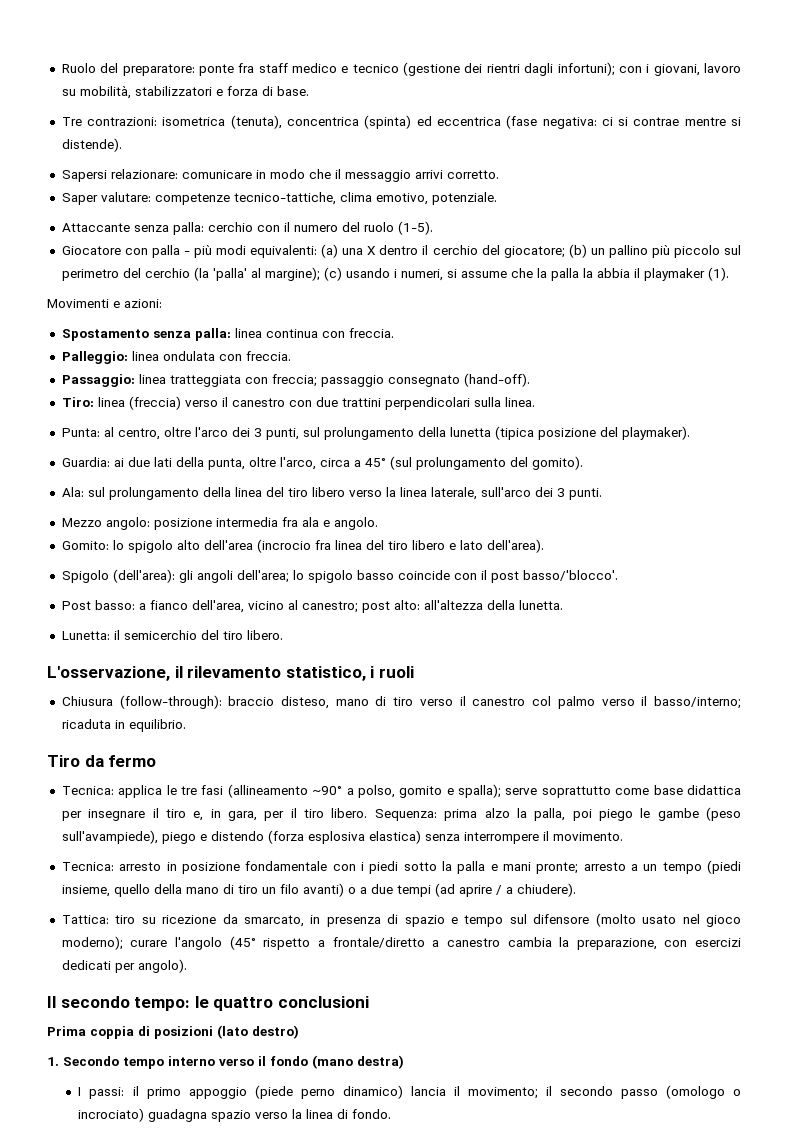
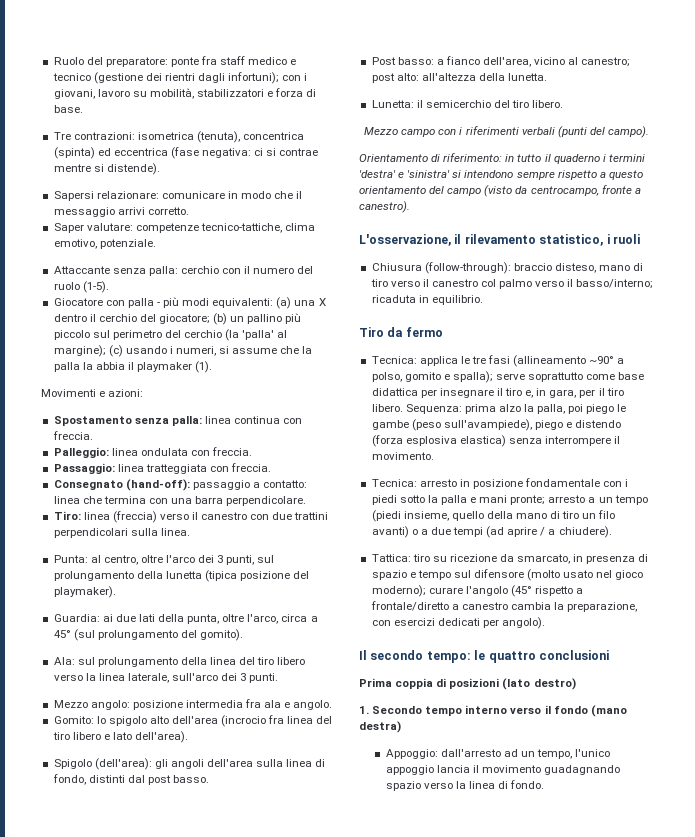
- Passaggio: linea tratteggiata con freccia; passaggio consegnato (hand-off).
+ Passaggio: linea tratteggiata con freccia.
+ Consegnato (hand-off): passaggio a contatto: linea che termina con una barra perpendicolare.
- Spigolo (dell'area): gli angoli dell'area; lo spigolo basso coincide con il post basso/'blocco'.
+ Spigolo (dell'area): gli angoli dell'area sulla linea di fondo, distinti dal post basso.
+ Mezzo campo con i riferimenti verbali (punti del campo).
+ Orientamento di riferimento: in tutto il quaderno i termini 'destra' e 'sinistra' si intendono sempre rispetto a questo orientamento del campo (visto da centrocampo, fronte a canestro).
- I passi: il primo appoggio (piede perno dinamico) lancia il movimento; il secondo passo (omologo o incrociato) guadagna spazio verso la linea di fondo.
+ Appoggio: dall'arresto ad un tempo, l'unico appoggio lancia il movimento guadagnando spazio verso la linea di fondo.

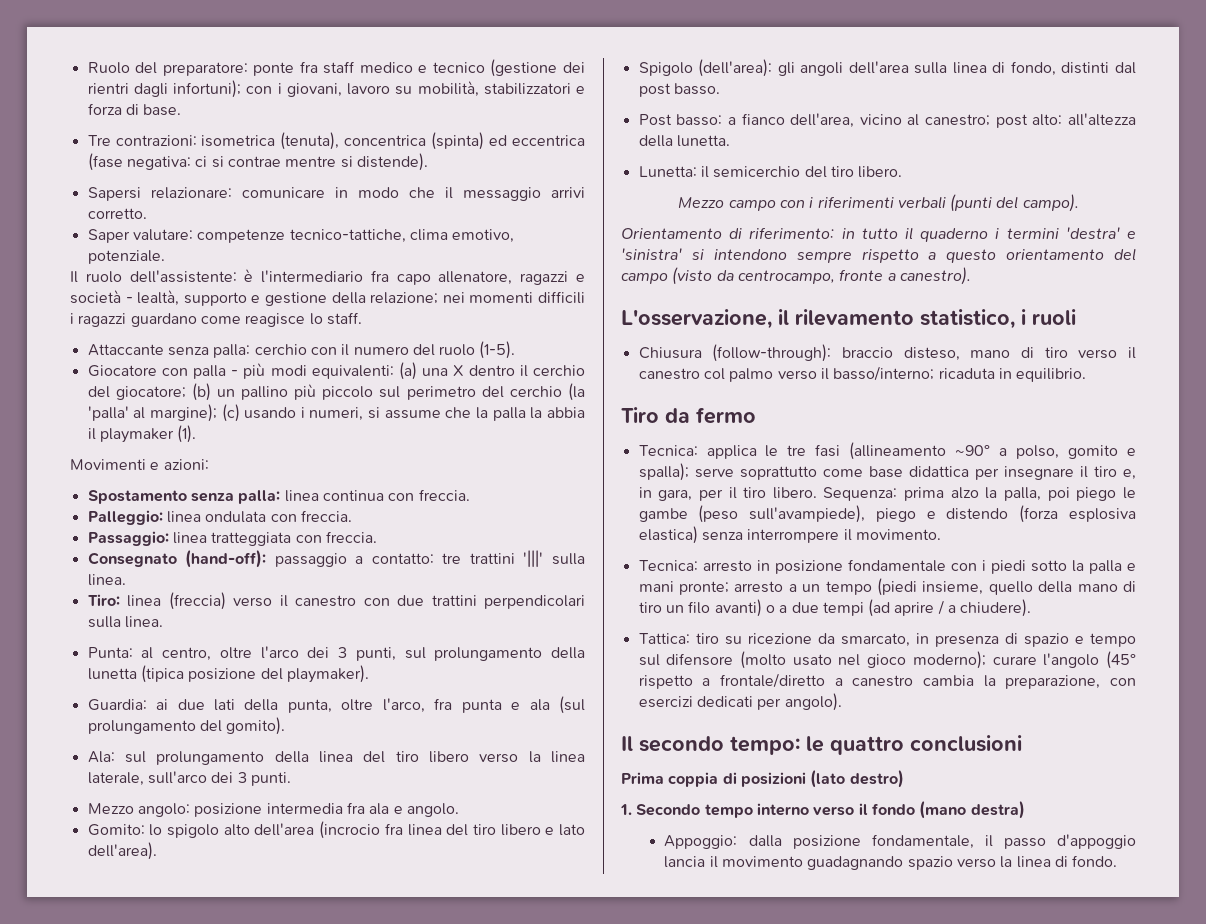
+ Il ruolo dell'assistente: è l'intermediario fra capo allenatore, ragazzi e società - lealtà, supporto e gestione della relazione; nei momenti difficili i ragazzi guardano come reagisce lo staff.
- Consegnato (hand-off): passaggio a contatto: linea che termina con una barra perpendicolare.
+ Consegnato (hand-off): passaggio a contatto: tre trattini '|||' sulla linea.
- Guardia: ai due lati della punta, oltre l'arco, circa a 45° (sul prolungamento del gomito).
+ Guardia: ai due lati della punta, oltre l'arco, fra punta e ala (sul prolungamento del gomito).
- Appoggio: dall'arresto ad un tempo, l'unico appoggio lancia il movimento guadagnando spazio verso la linea di fondo.
+ Appoggio: dalla posizione fondamentale, il passo d'appoggio lancia il movimento guadagnando spazio verso la linea di fondo.

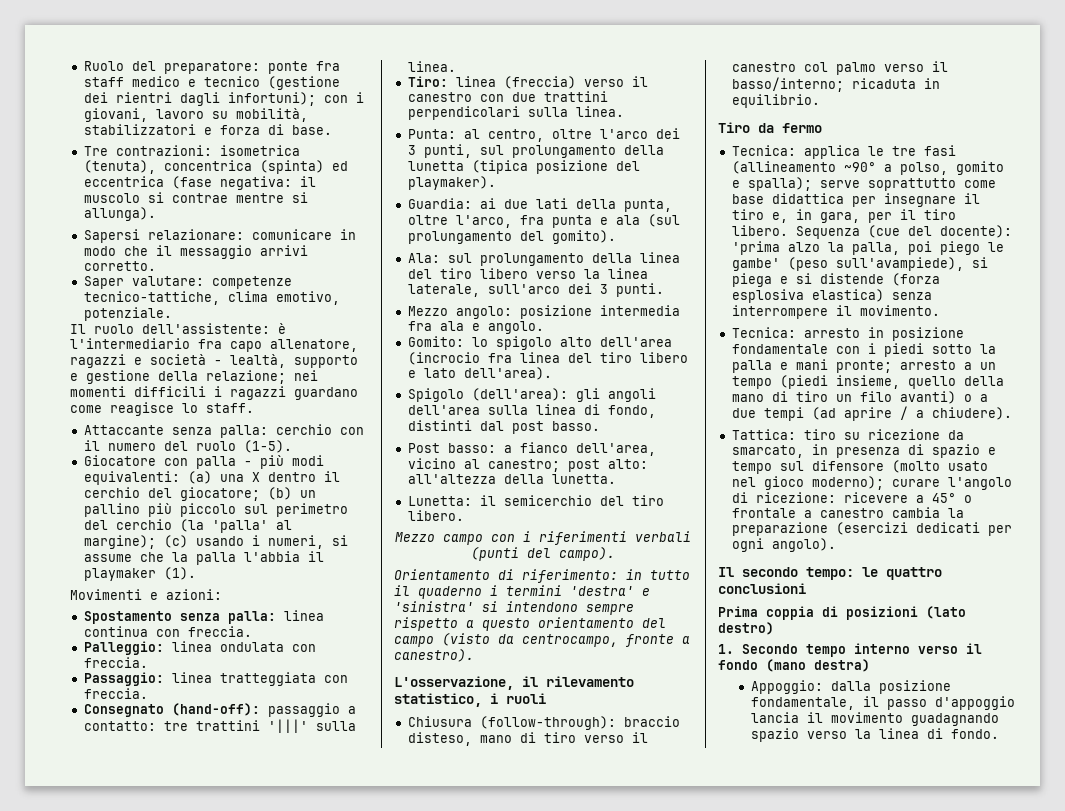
- Tre contrazioni: isometrica (tenuta), concentrica (spinta) ed eccentrica (fase negativa: ci si contrae mentre si distende).
+ Tre contrazioni: isometrica (tenuta), concentrica (spinta) ed eccentrica (fase negativa: il muscolo si contrae mentre si allunga).
- Giocatore con palla - più modi equivalenti: (a) una X dentro il cerchio del giocatore; (b) un pallino più piccolo sul perimetro del cerchio (la 'palla' al margine); (c) usando i numeri, si assume che la palla la abbia il playmaker (1).
+ Giocatore con palla - più modi equivalenti: (a) una X dentro il cerchio del giocatore; (b) un pallino più piccolo sul perimetro del cerchio (la 'palla' al margine); (c) usando i numeri, si assume che la palla l'abbia il playmaker (1).
- Sequenza: prima alzo la palla, poi piego le gambe (peso sull'avampiede), piego e distendo (forza esplosiva elastica) senza interrompere il movimento.
+ Sequenza (cue del docente): 'prima alzo la palla, poi piego le gambe' (peso sull'avampiede), si piega e si distende (forza esplosiva elastica) senza interrompere il movimento.
- Tattica: tiro su ricezione da smarcato, in presenza di spazio e tempo sul difensore (molto usato nel gioco moderno); curare l'angolo (45° rispetto a frontale/diretto a canestro cambia la preparazione, con esercizi dedicati per angolo).
+ Tattica: tiro su ricezione da smarcato, in presenza di spazio e tempo sul difensore (molto usato nel gioco moderno); curare l'angolo di ricezione: ricevere a 45° o frontale a canestro cambia la preparazione (esercizi dedicati per ogni angolo).

